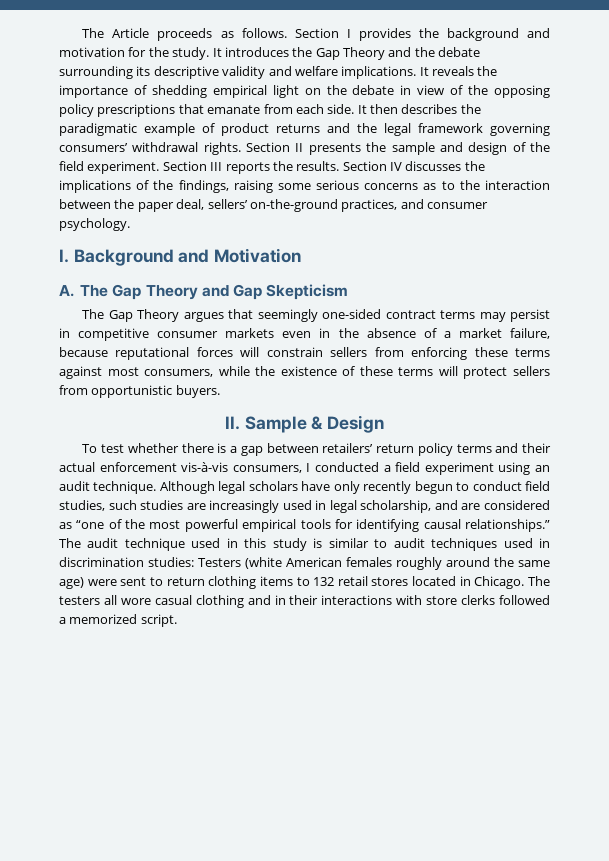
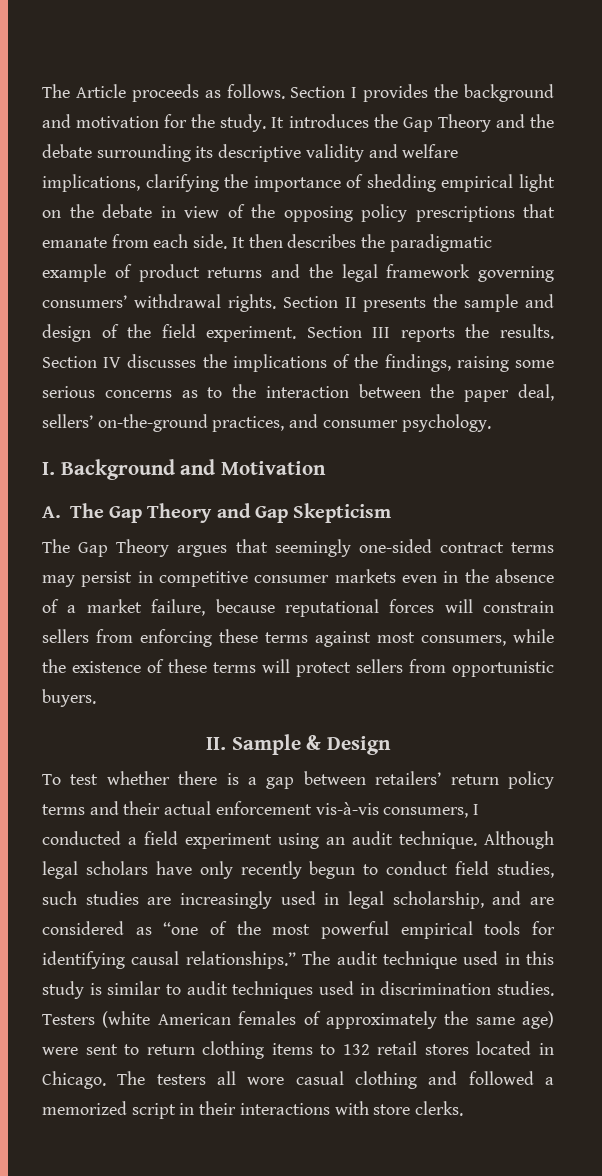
- It introduces the Gap Theory and the debate surrounding its descriptive validity and welfare implications. It reveals the importance of shedding empirical light on the debate in view of the opposing policy prescriptions that emanate from each side.
+ It introduces the Gap Theory and the debate surrounding its descriptive validity and welfare implications, clarifying the importance of shedding empirical light on the debate in view of the opposing policy prescriptions that emanate from each side.
- The audit technique used in this study is similar to audit techniques used in discrimination studies: Testers (white American females roughly around the same age) were sent to return clothing items to 132 retail stores located in Chicago.
+ The audit technique used in this study is similar to audit techniques used in discrimination studies. Testers (white American females of approximately the same age) were sent to return clothing items to 132 retail stores located in Chicago.
- The testers all wore casual clothing and in their interactions with store clerks followed a memorized script.
+ The testers all wore casual clothing and followed a memorized script in their interactions with store clerks.

